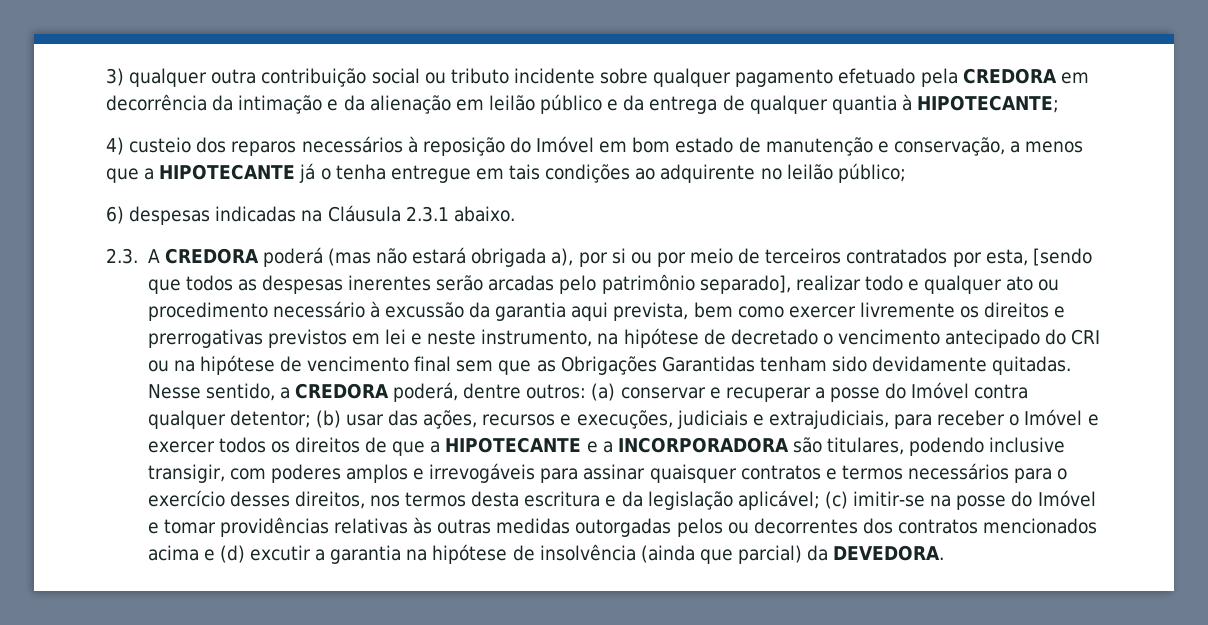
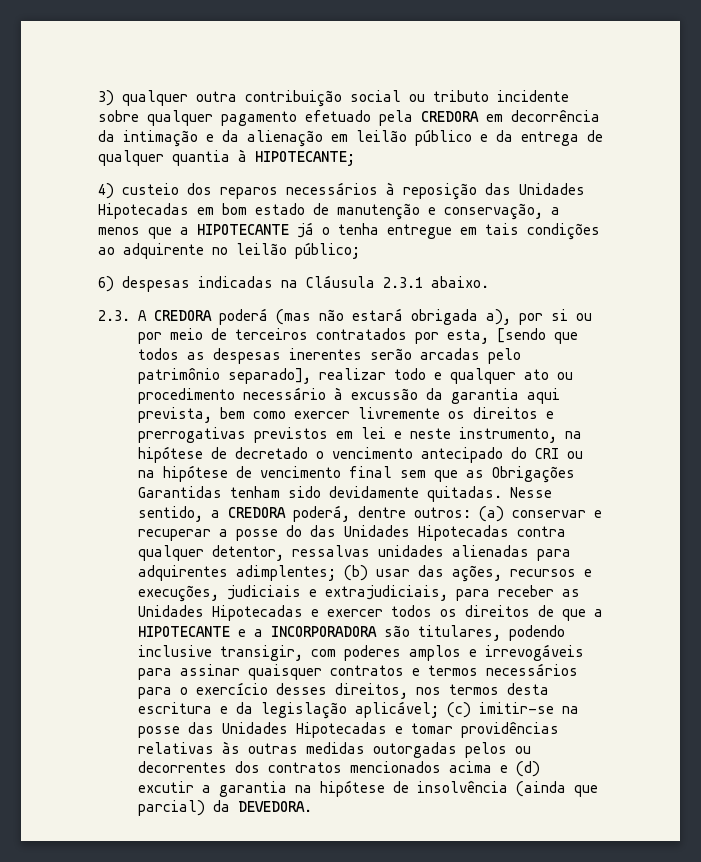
- 4) custeio dos reparos necessários à reposição do Imóvel em bom estado de manutenção e conservação, a menos que a HIPOTECANTE já o tenha entregue em tais condições ao adquirente no leilão público;
+ 4) custeio dos reparos necessários à reposição das Unidades Hipotecadas em bom estado de manutenção e conservação, a menos que a HIPOTECANTE já o tenha entregue em tais condições ao adquirente no leilão público;
- (a) conservar e recuperar a posse do Imóvel contra qualquer detentor;
+ (a) conservar e recuperar a posse do das Unidades Hipotecadas contra qualquer detentor, ressalvas unidades alienadas para adquirentes adimplentes;
- (b) usar das ações, recursos e execuções, judiciais e extrajudiciais, para receber o Imóvel e exercer todos os direitos de que a HIPOTECANTE e a INCORPORADORA são titulares, podendo inclusive transigir, com poderes amplos e irrevogáveis para assinar quaisquer contratos e termos necessários para o exercício desses direitos, nos termos desta escritura e da legislação aplicável;
+ (b) usar das ações, recursos e execuções, judiciais e extrajudiciais, para receber as Unidades Hipotecadas e exercer todos os direitos de que a HIPOTECANTE e a INCORPORADORA são titulares, podendo inclusive transigir, com poderes amplos e irrevogáveis para assinar quaisquer contratos e termos necessários para o exercício desses direitos, nos termos desta escritura e da legislação aplicável;
- (c) imitir-se na posse do Imóvel e tomar providências relativas às outras medidas outorgadas pelos ou decorrentes dos contratos mencionados acima e (d) excutir a garantia na hipótese de insolvência (ainda que parcial) da DEVEDORA.
+ (c) imitir-se na posse das Unidades Hipotecadas e tomar providências relativas às outras medidas outorgadas pelos ou decorrentes dos contratos mencionados acima e (d) excutir a garantia na hipótese de insolvência (ainda que parcial) da DEVEDORA.

